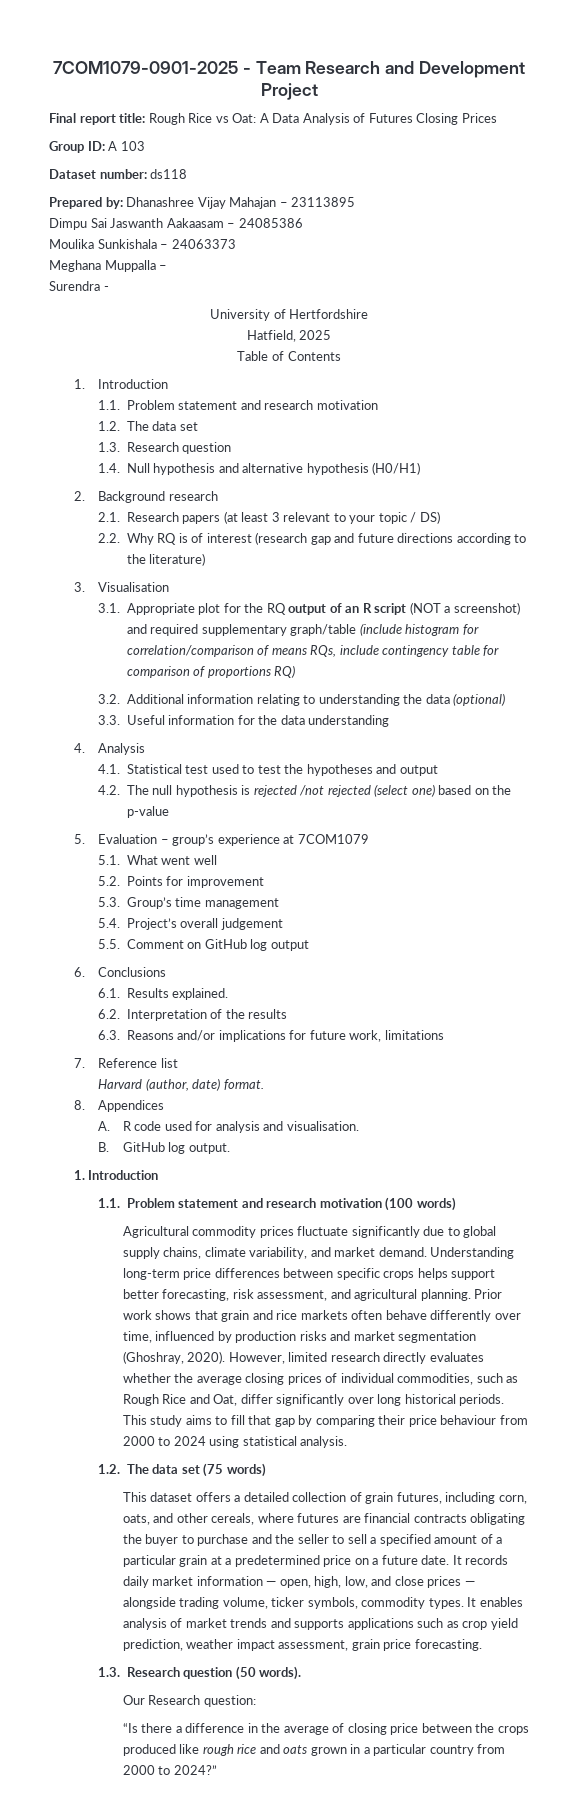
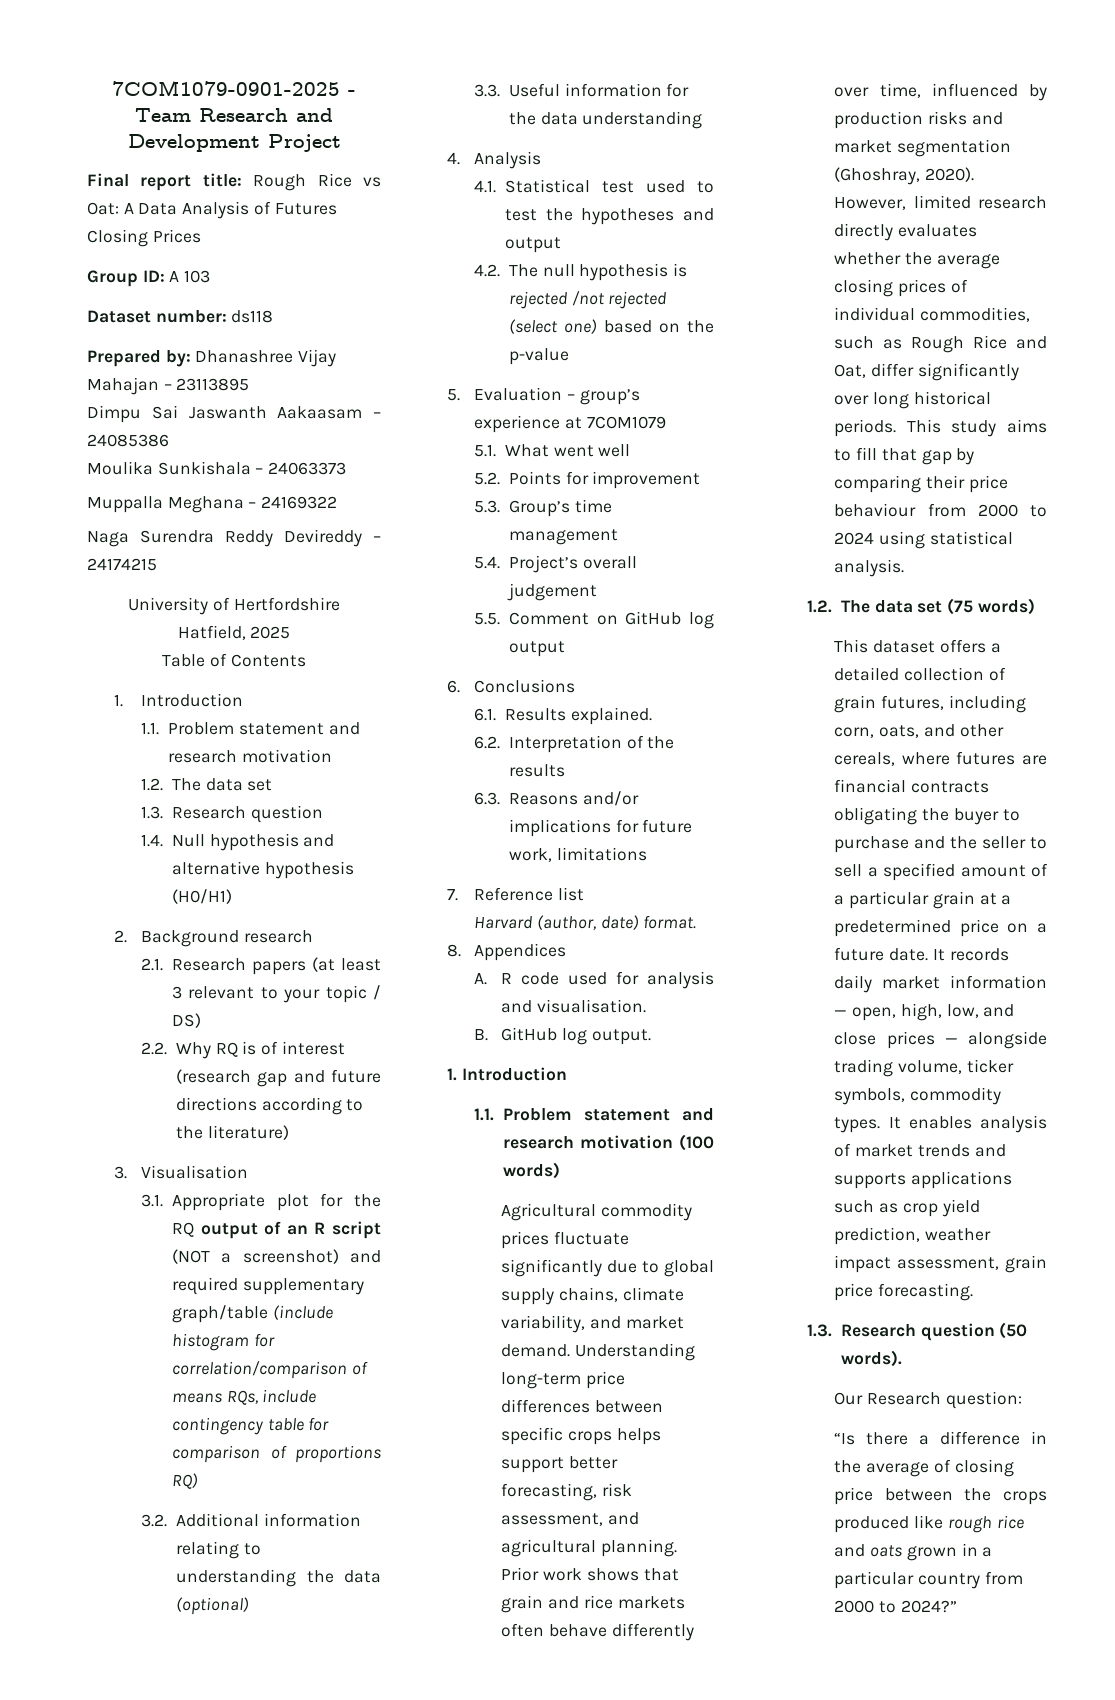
- Meghana Muppalla –
- Surendra -
+ Muppalla Meghana – 24169322
+ Naga Surendra Reddy Devireddy – 24174215

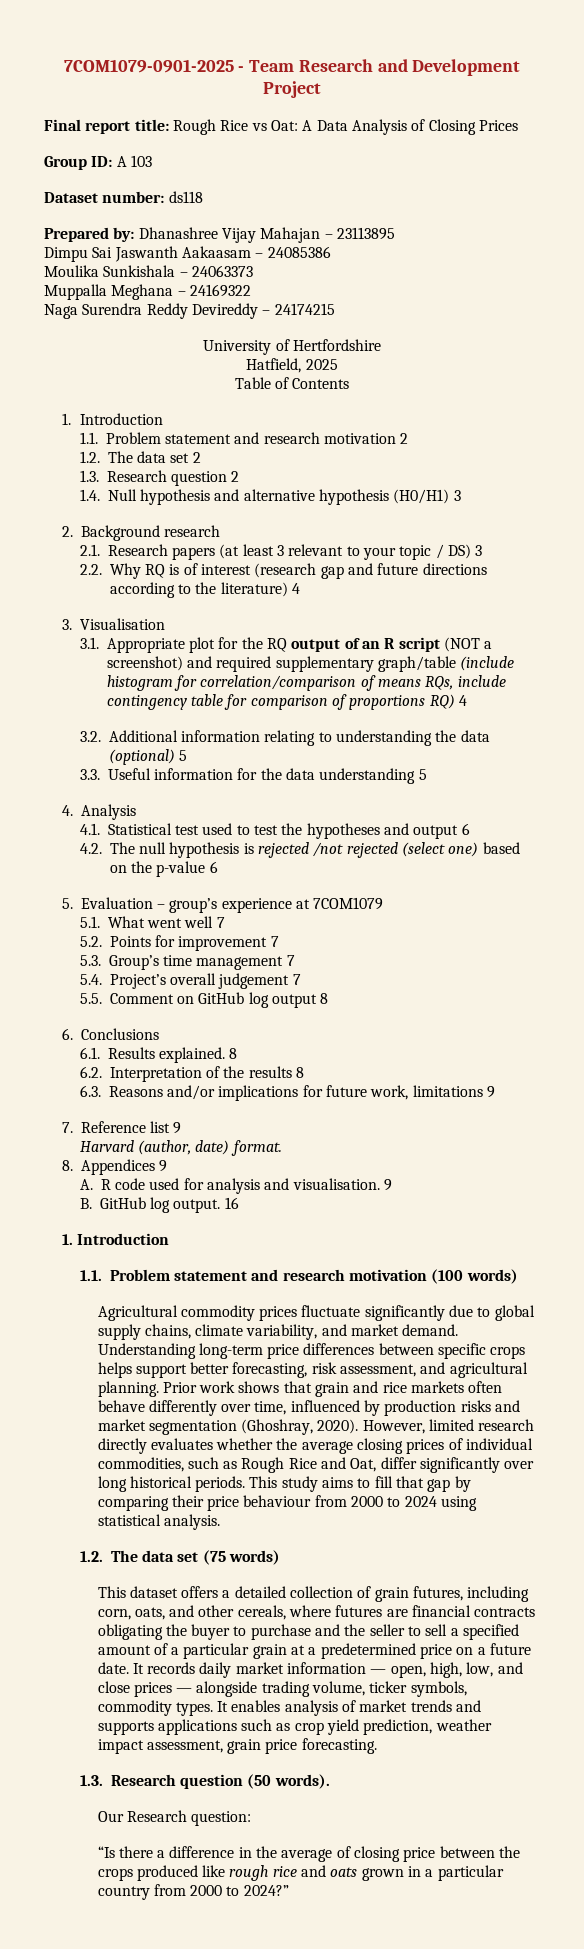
- Final report title: Rough Rice vs Oat: A Data Analysis of Futures Closing Prices
+ Final report title: Rough Rice vs Oat: A Data Analysis of Closing Prices
  Table of Contents
  1. Introduction
- 1.1. Problem statement and research motivation
- 1.2. The data set
- 1.3. Research question
+ 1.1. Problem statement and research motivation 2
+ 1.2. The data set 2
+ 1.3. Research question 2
- 1.4. Null hypothesis and alternative hypothesis (H0/H1)
+ 1.4. Null hypothesis and alternative hypothesis (H0/H1) 3
- 2.1. Research papers (at least 3 relevant to your topic / DS)
+ 2.1. Research papers (at least 3 relevant to your topic / DS) 3
- 2.2. Why RQ is of interest (research gap and future directions according to the literature)
+ 2.2. Why RQ is of interest (research gap and future directions according to the literature) 4
- 3.1. Appropriate plot for the RQ output of an R script (NOT a screenshot) and required supplementary graph/table (include histogram for correlation/comparison of means RQs, include contingency table for comparison of proportions RQ)
+ 3.1. Appropriate plot for the RQ output of an R script (NOT a screenshot) and required supplementary graph/table (include histogram for correlation/comparison of means RQs, include contingency table for comparison of proportions RQ) 4
- 3.2. Additional information relating to understanding the data (optional)
+ 3.2. Additional information relating to understanding the data (optional) 5
- 3.3. Useful information for the data understanding
+ 3.3. Useful information for the data understanding 5
- 4.1. Statistical test used to test the hypotheses and output
+ 4.1. Statistical test used to test the hypotheses and output 6
- 4.2. The null hypothesis is rejected /not rejected (select one) based on the p-value
+ 4.2. The null hypothesis is rejected /not rejected (select one) based on the p-value 6
- 5.1. What went well
+ 5.1. What went well 7
- 5.2. Points for improvement
+ 5.2. Points for improvement 7
- 5.3. Group’s time management
+ 5.3. Group’s time management 7
- 5.4. Project’s overall judgement
+ 5.4. Project’s overall judgement 7
- 5.5. Comment on GitHub log output
+ 5.5. Comment on GitHub log output 8
- 6.1. Results explained.
+ 6.1. Results explained. 8
- 6.2. Interpretation of the results
+ 6.2. Interpretation of the results 8
- 6.3. Reasons and/or implications for future work, limitations
+ 6.3. Reasons and/or implications for future work, limitations 9
- 7. Reference list
+ 7. Reference list 9
- 8. Appendices
+ 8. Appendices 9
- A. R code used for analysis and visualisation.
+ A. R code used for analysis and visualisation. 9
+ 16

